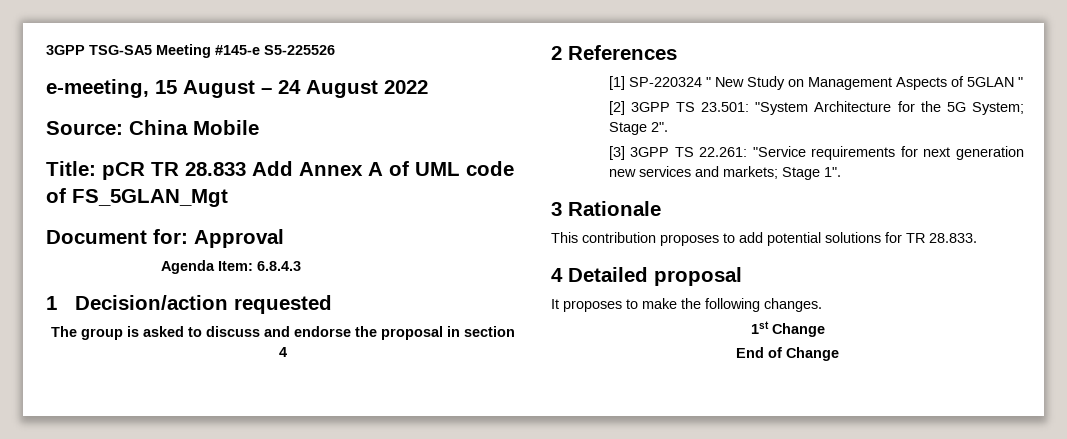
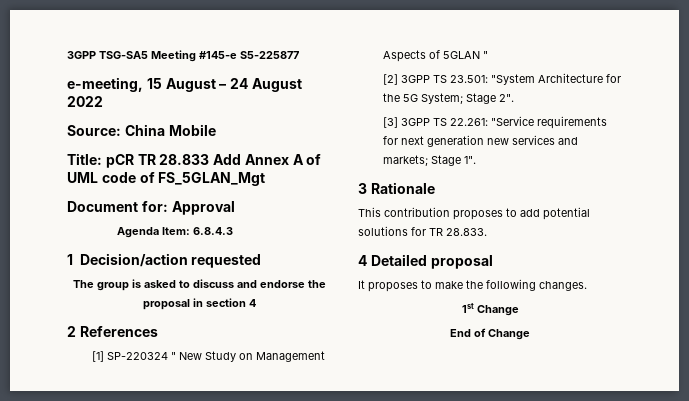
- 3GPP TSG-SA5 Meeting #145-e S5-225526
+ 3GPP TSG-SA5 Meeting #145-e S5-225877

